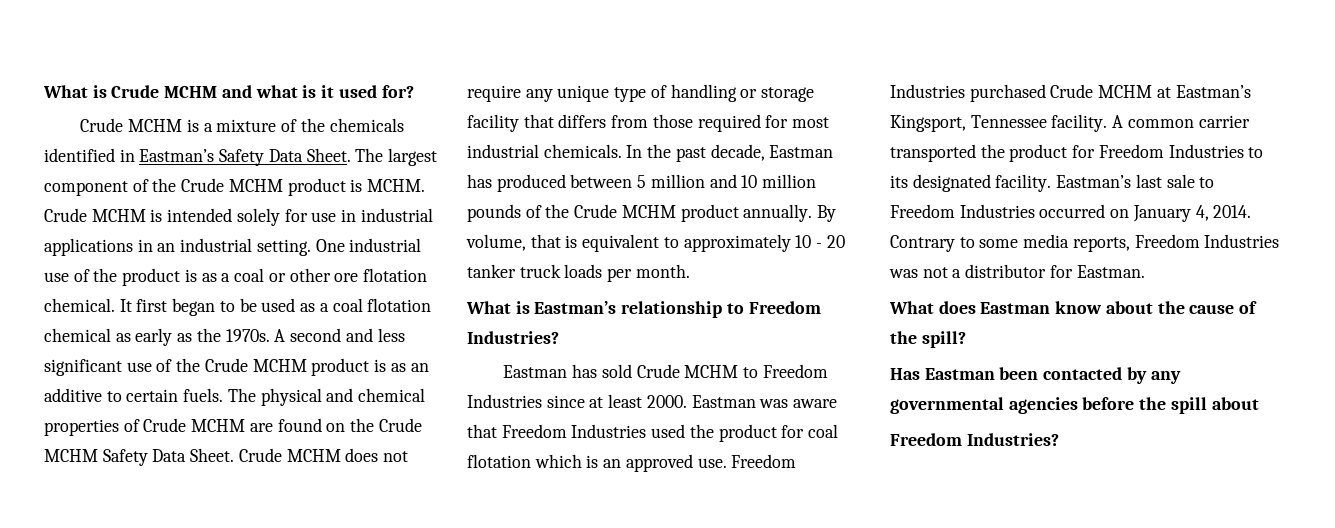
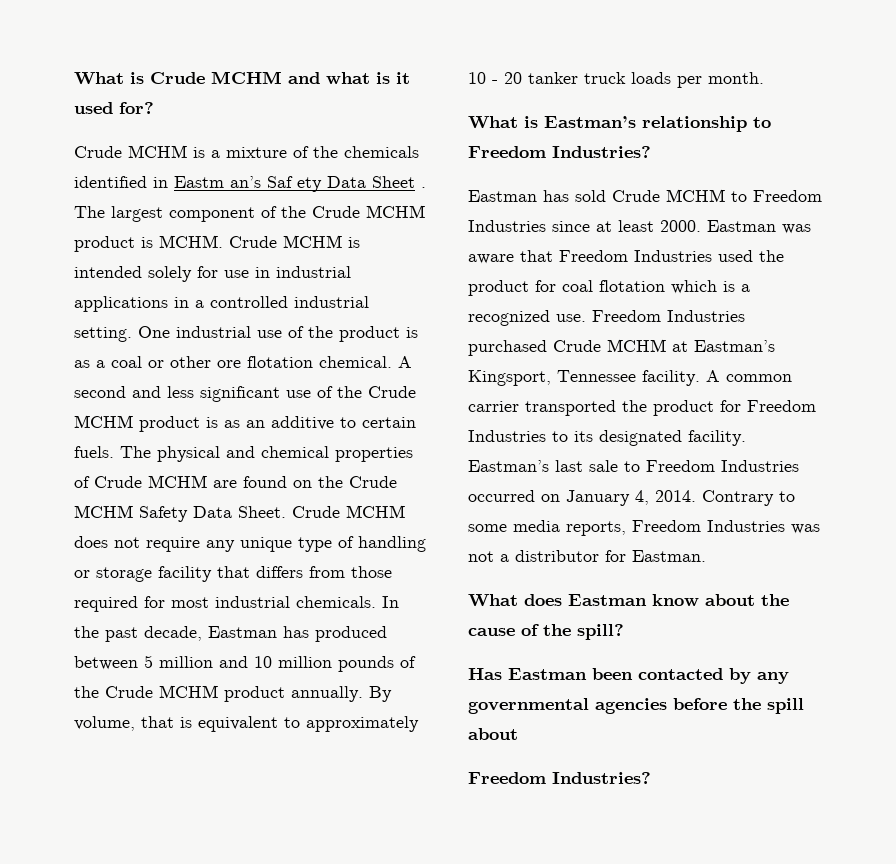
- Crude MCHM is a mixture of the chemicals identified in Eastman’s Safety Data Sheet.
+ Crude MCHM is a mixture of the chemicals identified in Eastm an’s Saf ety Data Sheet .
- Crude MCHM is intended solely for use in industrial applications in an industrial setting.
+ Crude MCHM is intended solely for use in industrial applications in a controlled industrial setting.
- It first began to be used as a coal flotation chemical as early as the 1970s.
- Eastman was aware that Freedom Industries used the product for coal flotation which is an approved use.
+ Eastman was aware that Freedom Industries used the product for coal flotation which is a recognized use.

